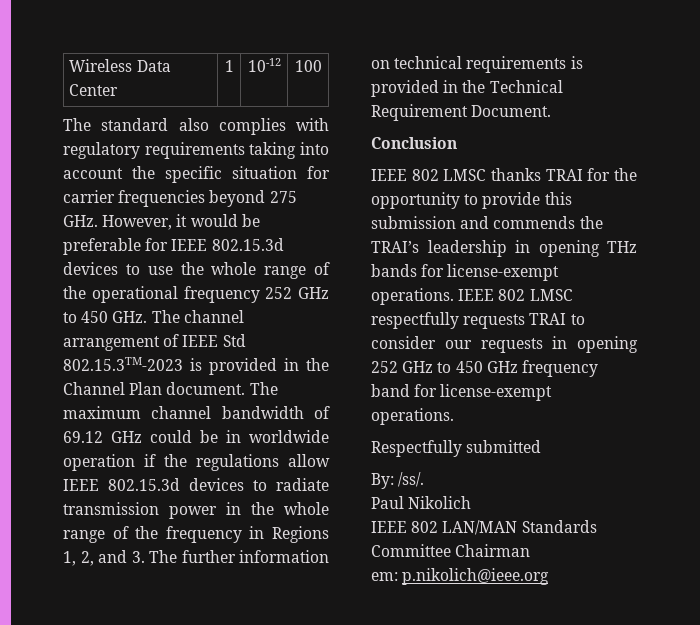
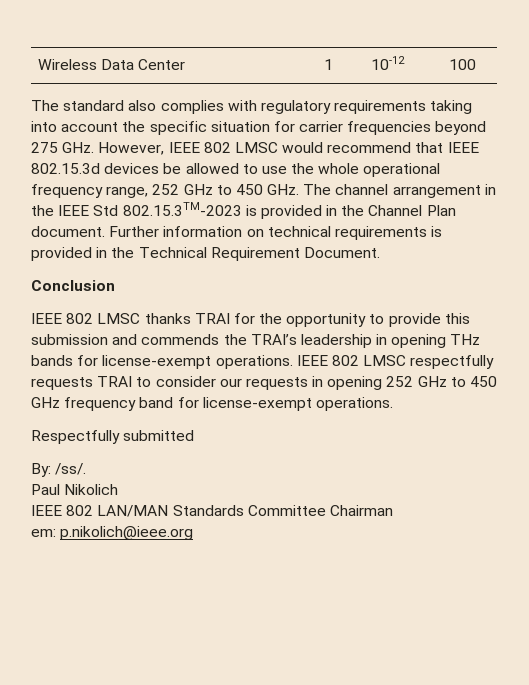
- The standard also complies with regulatory requirements taking into account the specific situation for carrier frequencies beyond 275 GHz. However, it would be preferable for IEEE 802.15.3d devices to use the whole range of the operational frequency 252 GHz to 450 GHz. The channel arrangement of IEEE Std 802.15.3TM-2023 is provided in the Channel Plan document.
+ The standard also complies with regulatory requirements taking into account the specific situation for carrier frequencies beyond 275 GHz. However, IEEE 802 LMSC would recommend that IEEE 802.15.3d devices be allowed to use the whole operational frequency range, 252 GHz to 450 GHz. The channel arrangement in the IEEE Std 802.15.3TM-2023 is provided in the Channel Plan document.
- The maximum channel bandwidth of 69.12 GHz could be in worldwide operation if the regulations allow IEEE 802.15.3d devices to radiate transmission power in the whole range of the frequency in Regions 1, 2, and 3. The further information on technical requirements is provided in the Technical Requirement Document.
+ Further information on technical requirements is provided in the Technical Requirement Document.

